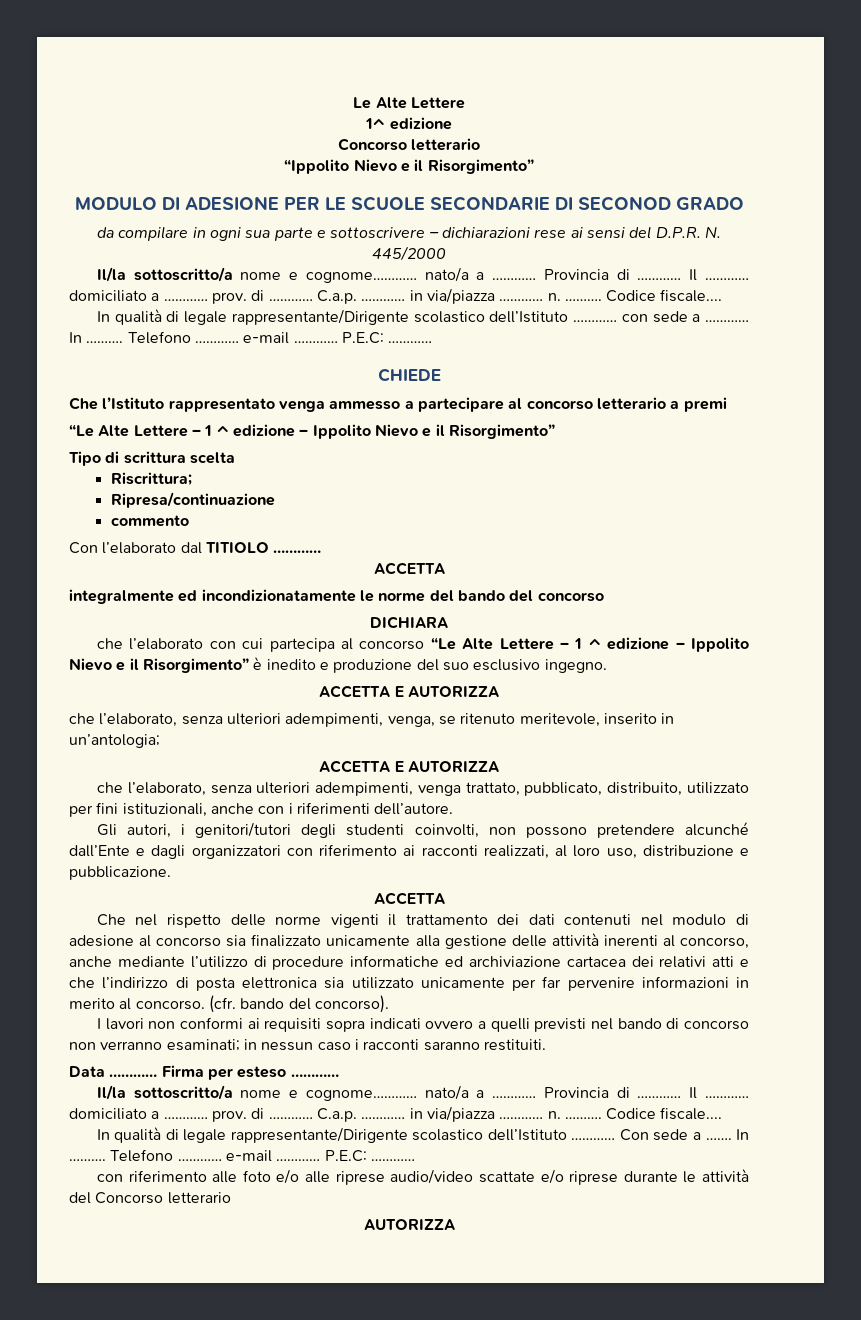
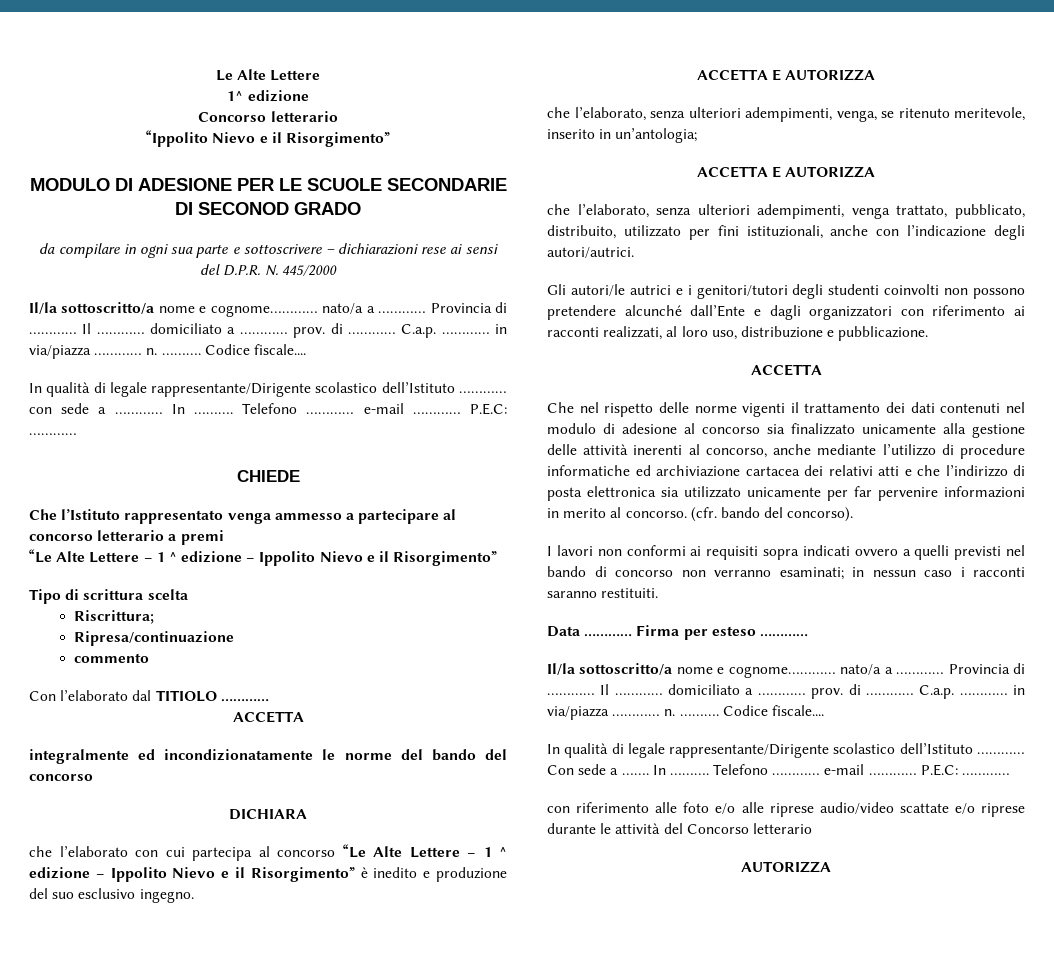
- che l’elaborato, senza ulteriori adempimenti, venga trattato, pubblicato, distribuito, utilizzato per fini istituzionali, anche con i riferimenti dell’autore.
- Gli autori, i genitori/tutori degli studenti coinvolti, non possono pretendere alcunché dall’Ente e dagli organizzatori con riferimento ai racconti realizzati, al loro uso, distribuzione e pubblicazione.
+ che l’elaborato, senza ulteriori adempimenti, venga trattato, pubblicato, distribuito, utilizzato per fini istituzionali, anche con l’indicazione degli autori/autrici.
+ Gli autori/le autrici e i genitori/tutori degli studenti coinvolti non possono pretendere alcunché dall’Ente e dagli organizzatori con riferimento ai racconti realizzati, al loro uso, distribuzione e pubblicazione.

